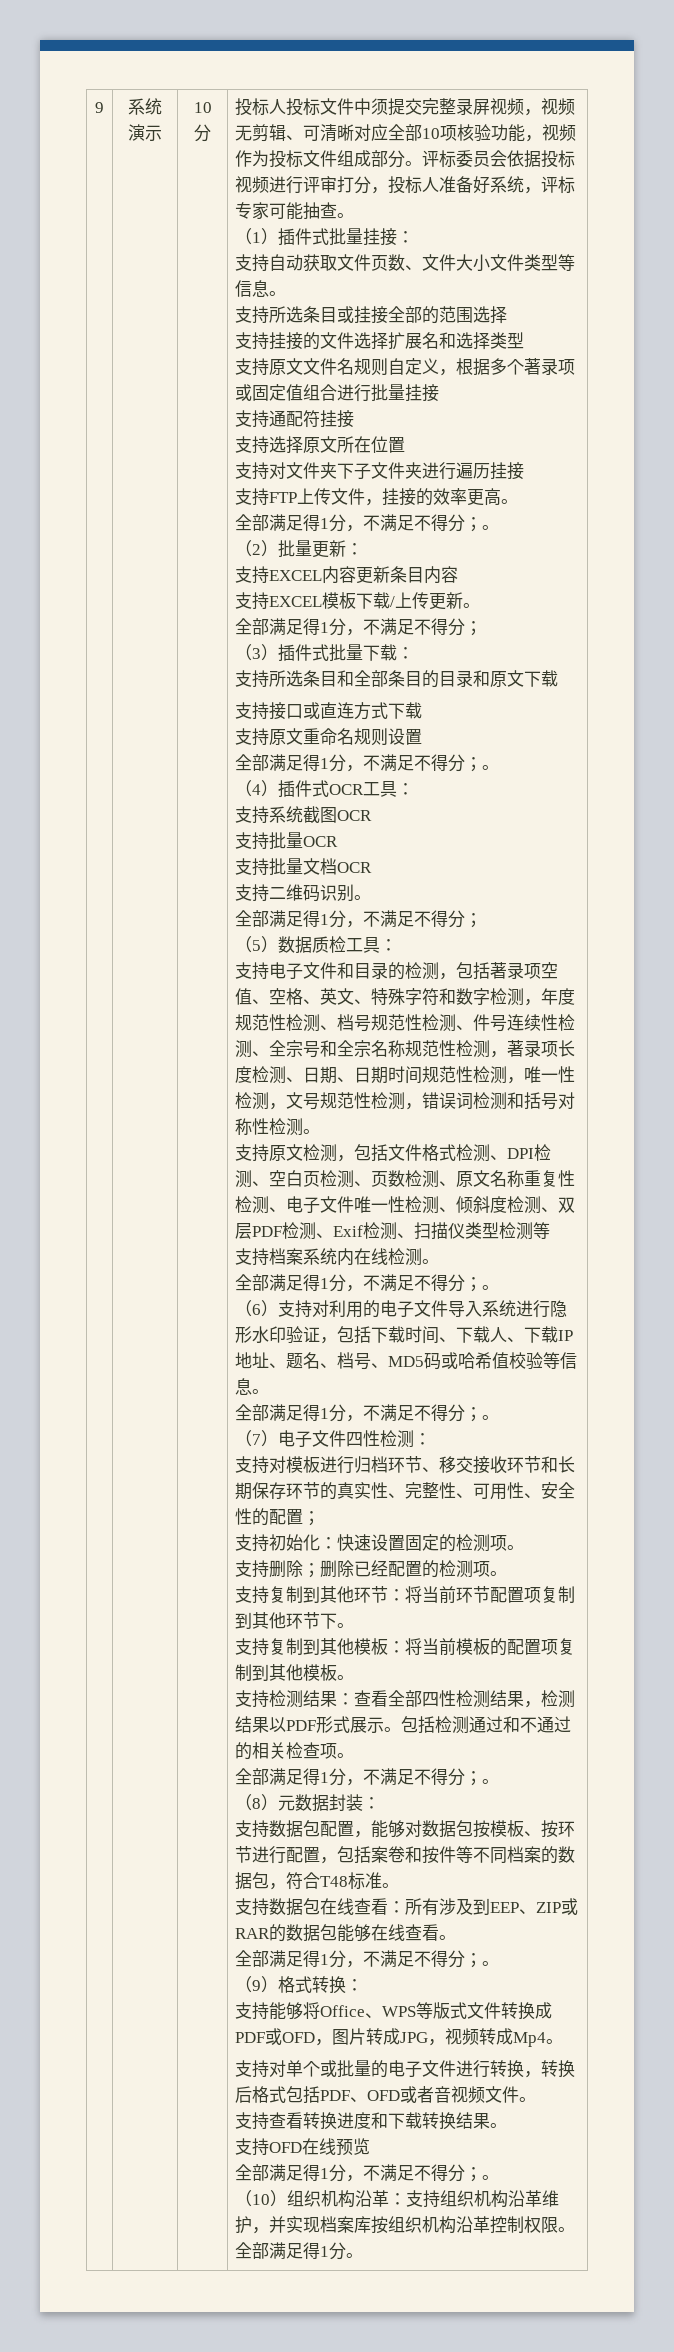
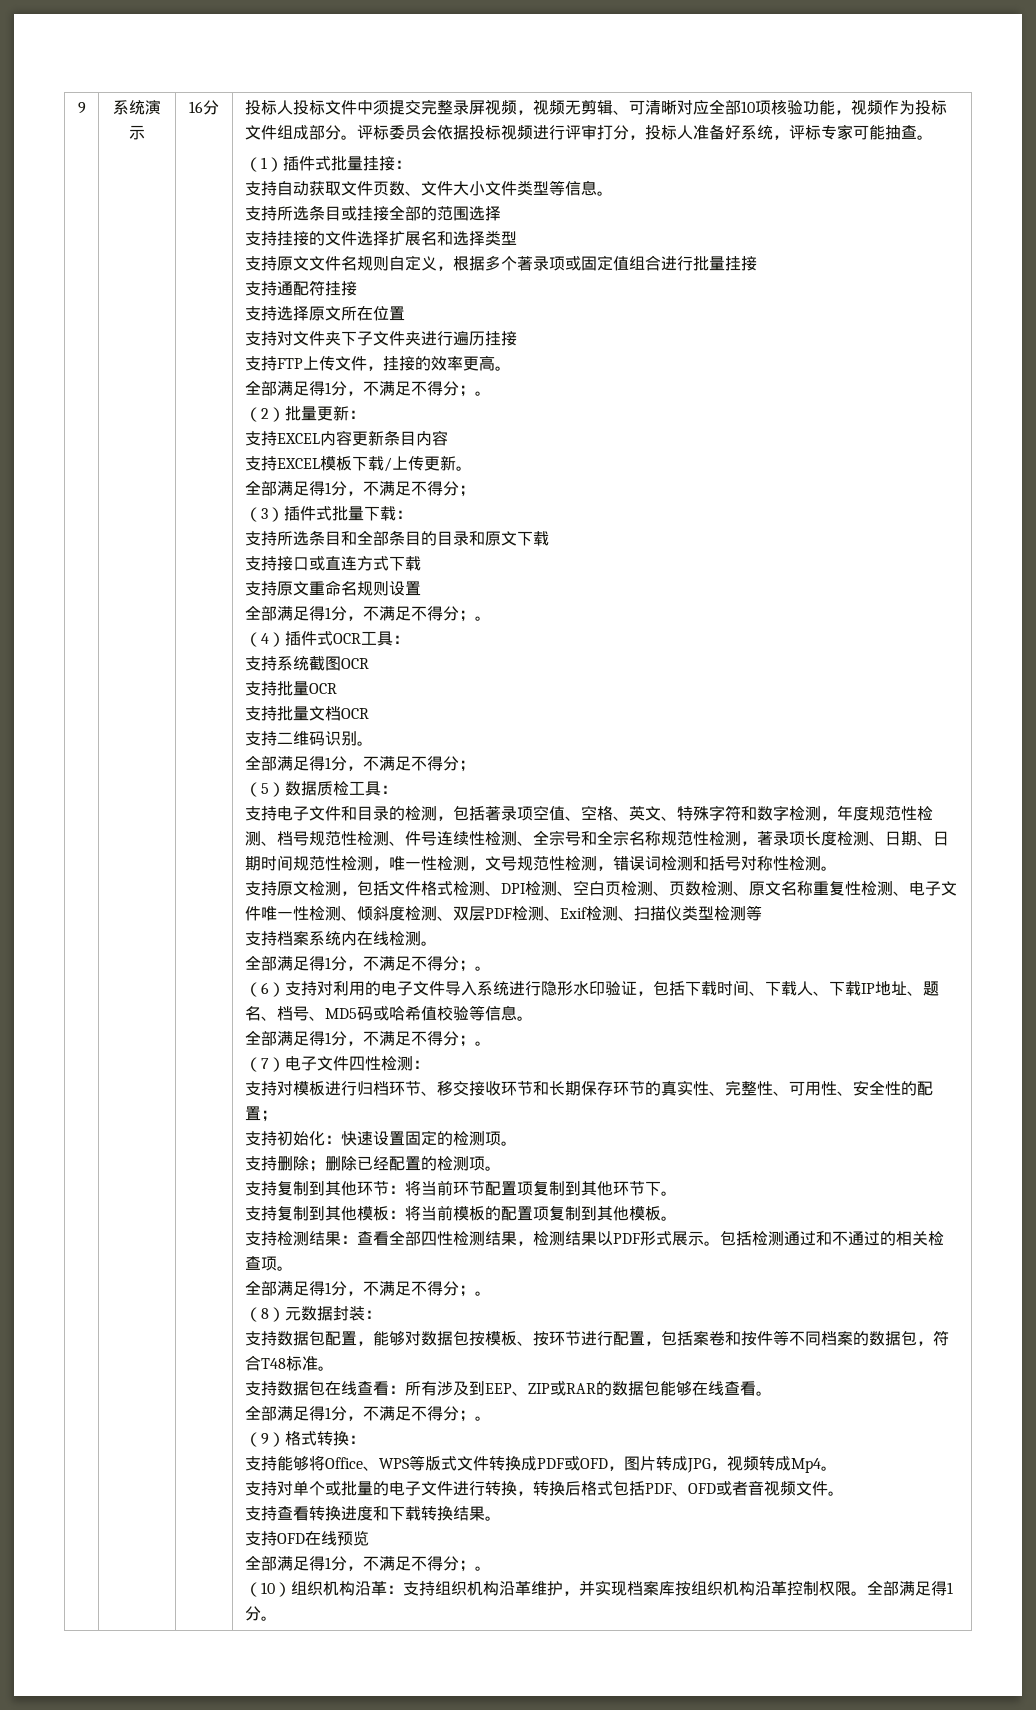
- 10分
+ 16分

